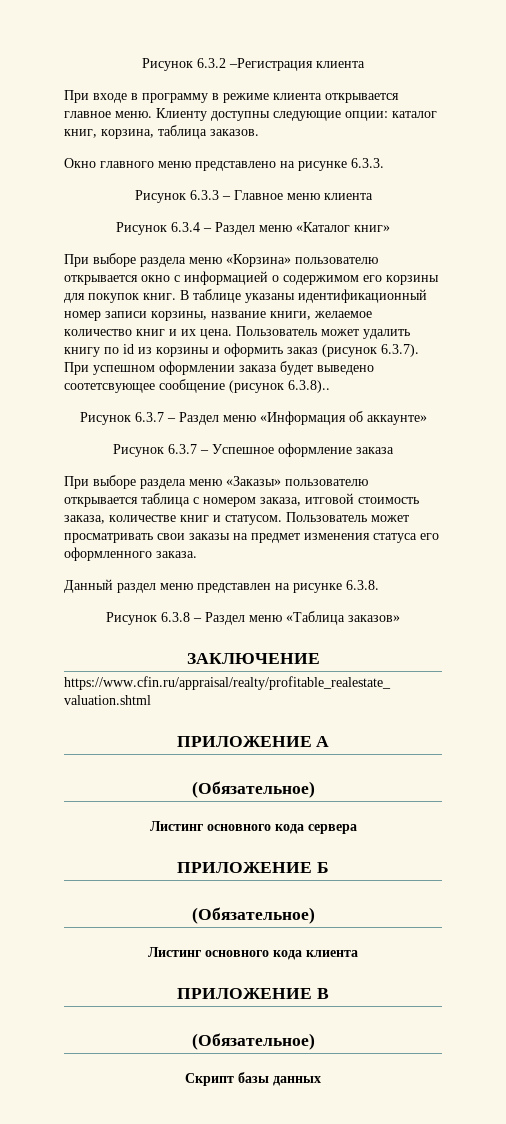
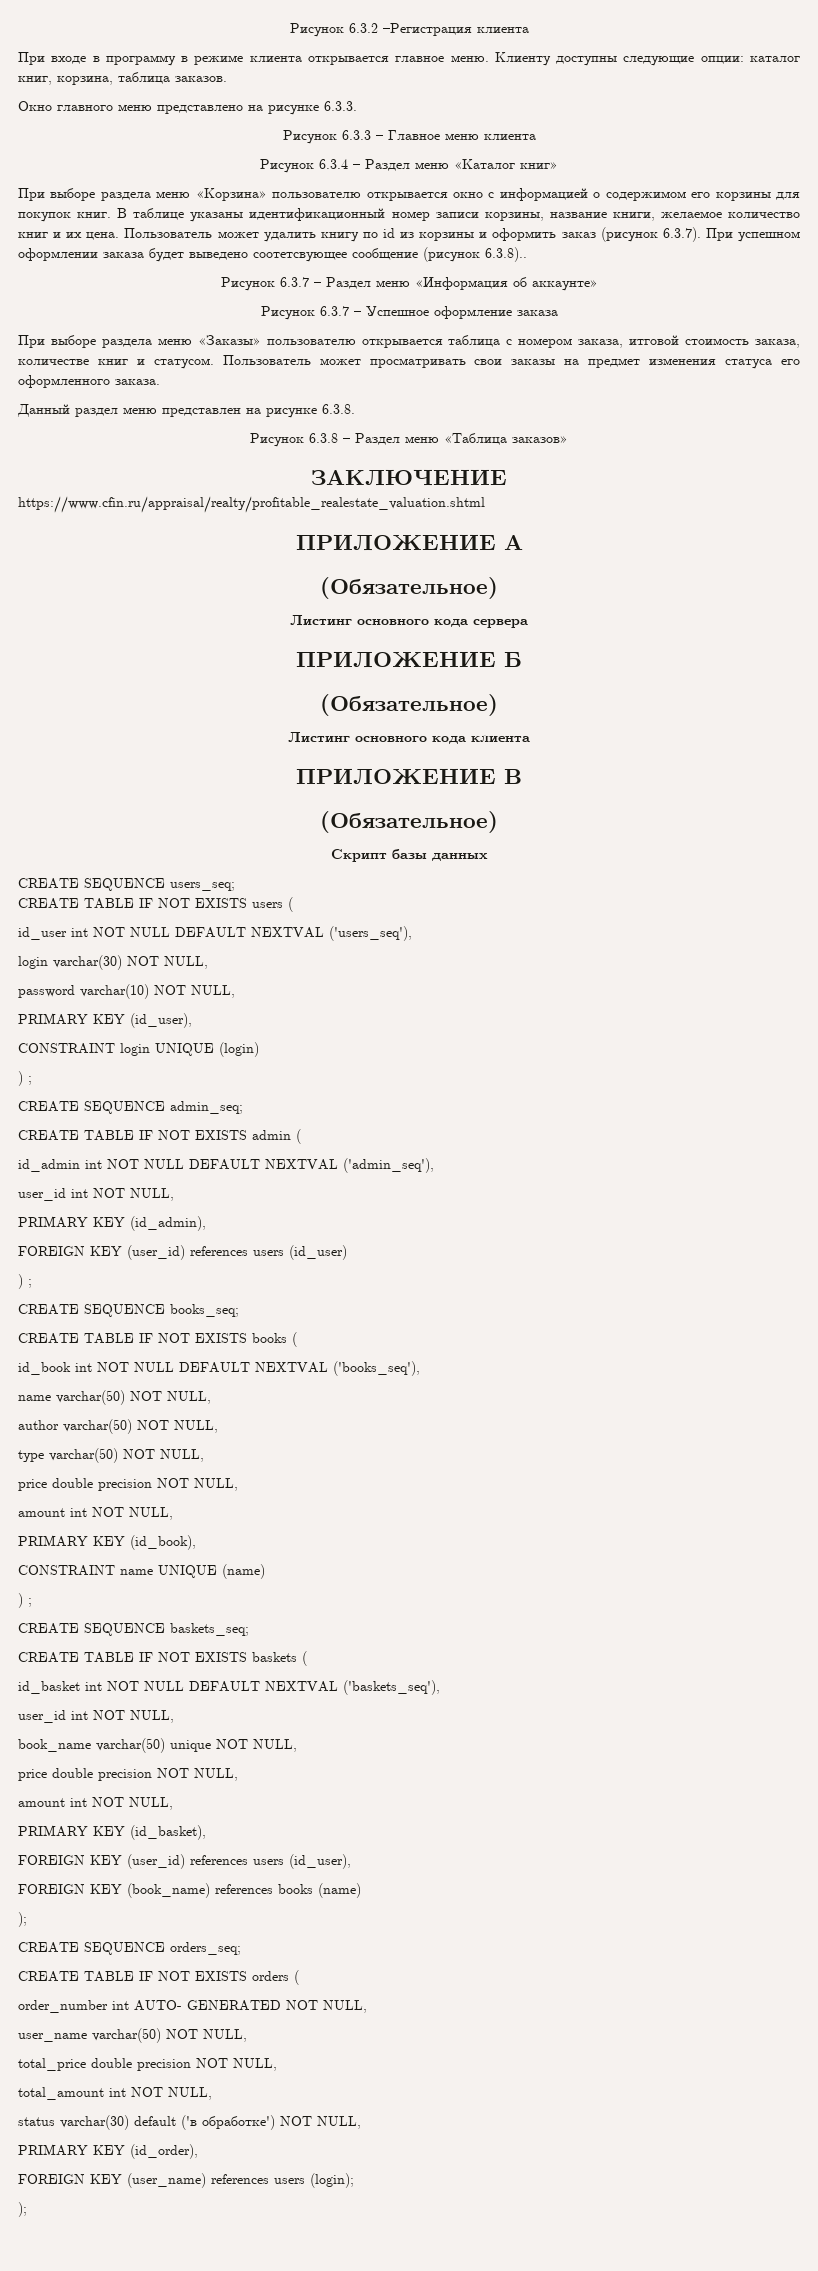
+ CREATE SEQUENCE users_seq;
+ CREATE TABLE IF NOT EXISTS users (
+ id_user int NOT NULL DEFAULT NEXTVAL ('users_seq'),
+ login varchar(30) NOT NULL,
+ password varchar(10) NOT NULL,
+ PRIMARY KEY (id_user),
+ CONSTRAINT login UNIQUE (login)
+ ) ;
+ CREATE SEQUENCE admin_seq;
+ CREATE TABLE IF NOT EXISTS admin (
+ id_admin int NOT NULL DEFAULT NEXTVAL ('admin_seq'),
+ user_id int NOT NULL,
+ PRIMARY KEY (id_admin),
+ FOREIGN KEY (user_id) references users (id_user)
+ ) ;
+ CREATE SEQUENCE books_seq;
+ CREATE TABLE IF NOT EXISTS books (
+ id_book int NOT NULL DEFAULT NEXTVAL ('books_seq'),
+ name varchar(50) NOT NULL,
+ author varchar(50) NOT NULL,
+ type varchar(50) NOT NULL,
+ price double precision NOT NULL,
+ amount int NOT NULL,
+ PRIMARY KEY (id_book),
+ CONSTRAINT name UNIQUE (name)
+ ) ;
+ CREATE SEQUENCE baskets_seq;
+ CREATE TABLE IF NOT EXISTS baskets (
+ id_basket int NOT NULL DEFAULT NEXTVAL ('baskets_seq'),
+ user_id int NOT NULL,
+ book_name varchar(50) unique NOT NULL,
+ price double precision NOT NULL,
+ amount int NOT NULL,
+ PRIMARY KEY (id_basket),
+ FOREIGN KEY (user_id) references users (id_user),
+ FOREIGN KEY (book_name) references books (name)
+ );
+ CREATE SEQUENCE orders_seq;
+ CREATE TABLE IF NOT EXISTS orders (
+ order_number int AUTO- GENERATED NOT NULL,
+ user_name varchar(50) NOT NULL,
+ total_price double precision NOT NULL,
+ total_amount int NOT NULL,
+ status varchar(30) default ('в обработке') NOT NULL,
+ PRIMARY KEY (id_order),
+ FOREIGN KEY (user_name) references users (login);
+ );

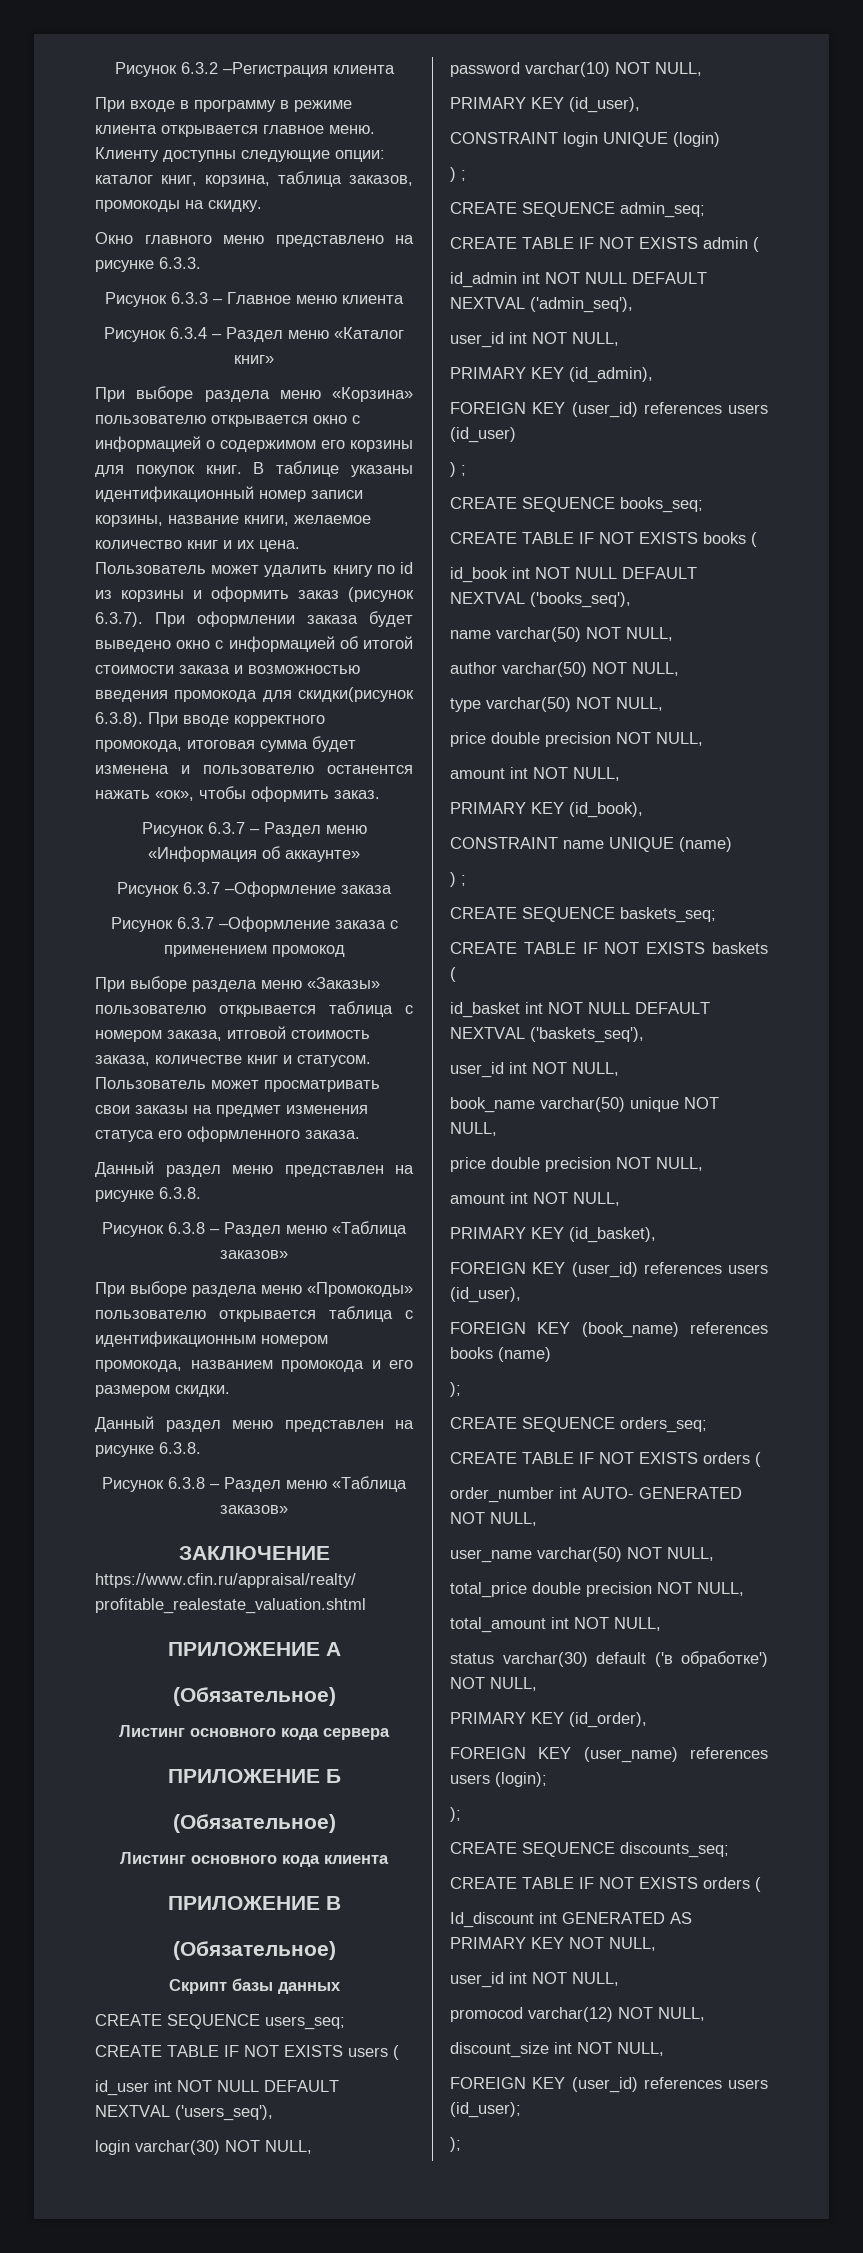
- Клиенту доступны следующие опции: каталог книг, корзина, таблица заказов.
+ Клиенту доступны следующие опции: каталог книг, корзина, таблица заказов, промокоды на скидку.
- Пользователь может удалить книгу по id из корзины и оформить заказ (рисунок 6.3.7). При успешном оформлении заказа будет выведено соотетсвующее сообщение (рисунок 6.3.8)..
+ Пользователь может удалить книгу по id из корзины и оформить заказ (рисунок 6.3.7). При оформлении заказа будет выведено окно с информацией об итогой стоимости заказа и возможностью введения промокода для скидки(рисунок 6.3.8). При вводе корректного промокода, итоговая сумма будет изменена и пользователю останентся нажать «ок», чтобы оформить заказ.
  Рисунок 6.3.7 – Раздел меню «Информация об аккаунте»
- Рисунок 6.3.7 – Успешное оформление заказа
+ Рисунок 6.3.7 –Оформление заказа
+ Рисунок 6.3.7 –Оформление заказа с применением промокод
+ При выборе раздела меню «Промокоды» пользователю открывается таблица с идентификационным номером промокода, названием промокода и его размером скидки.
+ Данный раздел меню представлен на рисунке 6.3.8.
+ Рисунок 6.3.8 – Раздел меню «Таблица заказов»
+ CREATE SEQUENCE discounts_seq;
+ CREATE TABLE IF NOT EXISTS orders (
+ Id_discount int GENERATED AS PRIMARY KEY NOT NULL,
+ user_id int NOT NULL,
+ promocod varchar(12) NOT NULL,
+ discount_size int NOT NULL,
+ FOREIGN KEY (user_id) references users (id_user);
+ );

